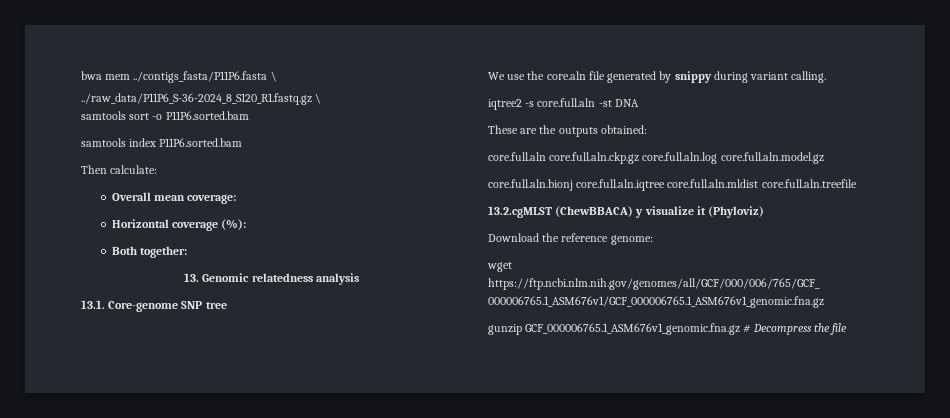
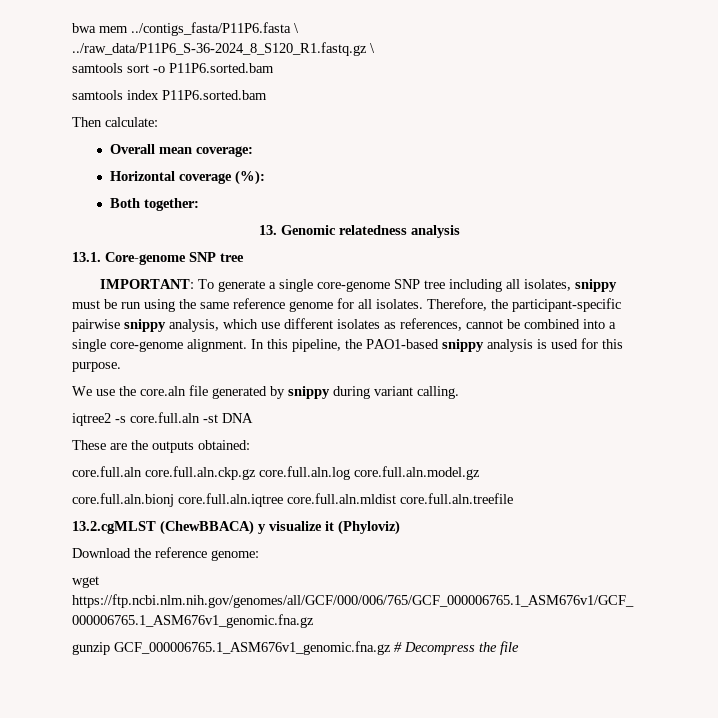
+ IMPORTANT: To generate a single core-genome SNP tree including all isolates, snippy must be run using the same reference genome for all isolates. Therefore, the participant-specific pairwise snippy analysis, which use different isolates as references, cannot be combined into a single core-genome alignment. In this pipeline, the PAO1-based snippy analysis is used for this purpose.

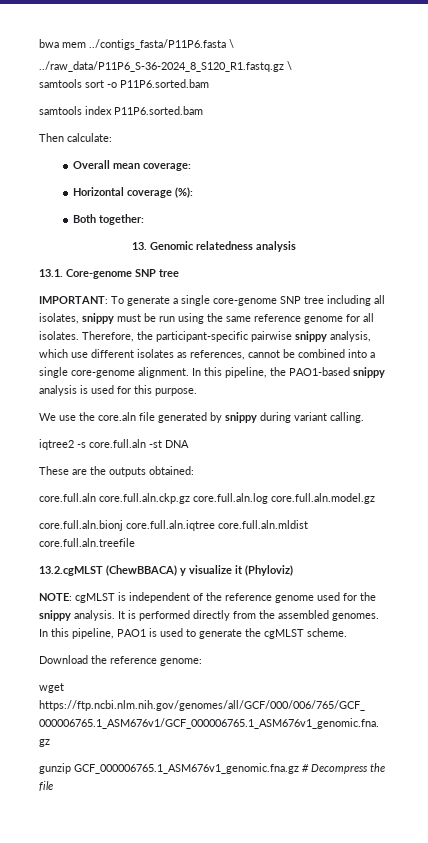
+ NOTE: cgMLST is independent of the reference genome used for the snippy analysis. It is performed directly from the assembled genomes. In this pipeline, PAO1 is used to generate the cgMLST scheme.

